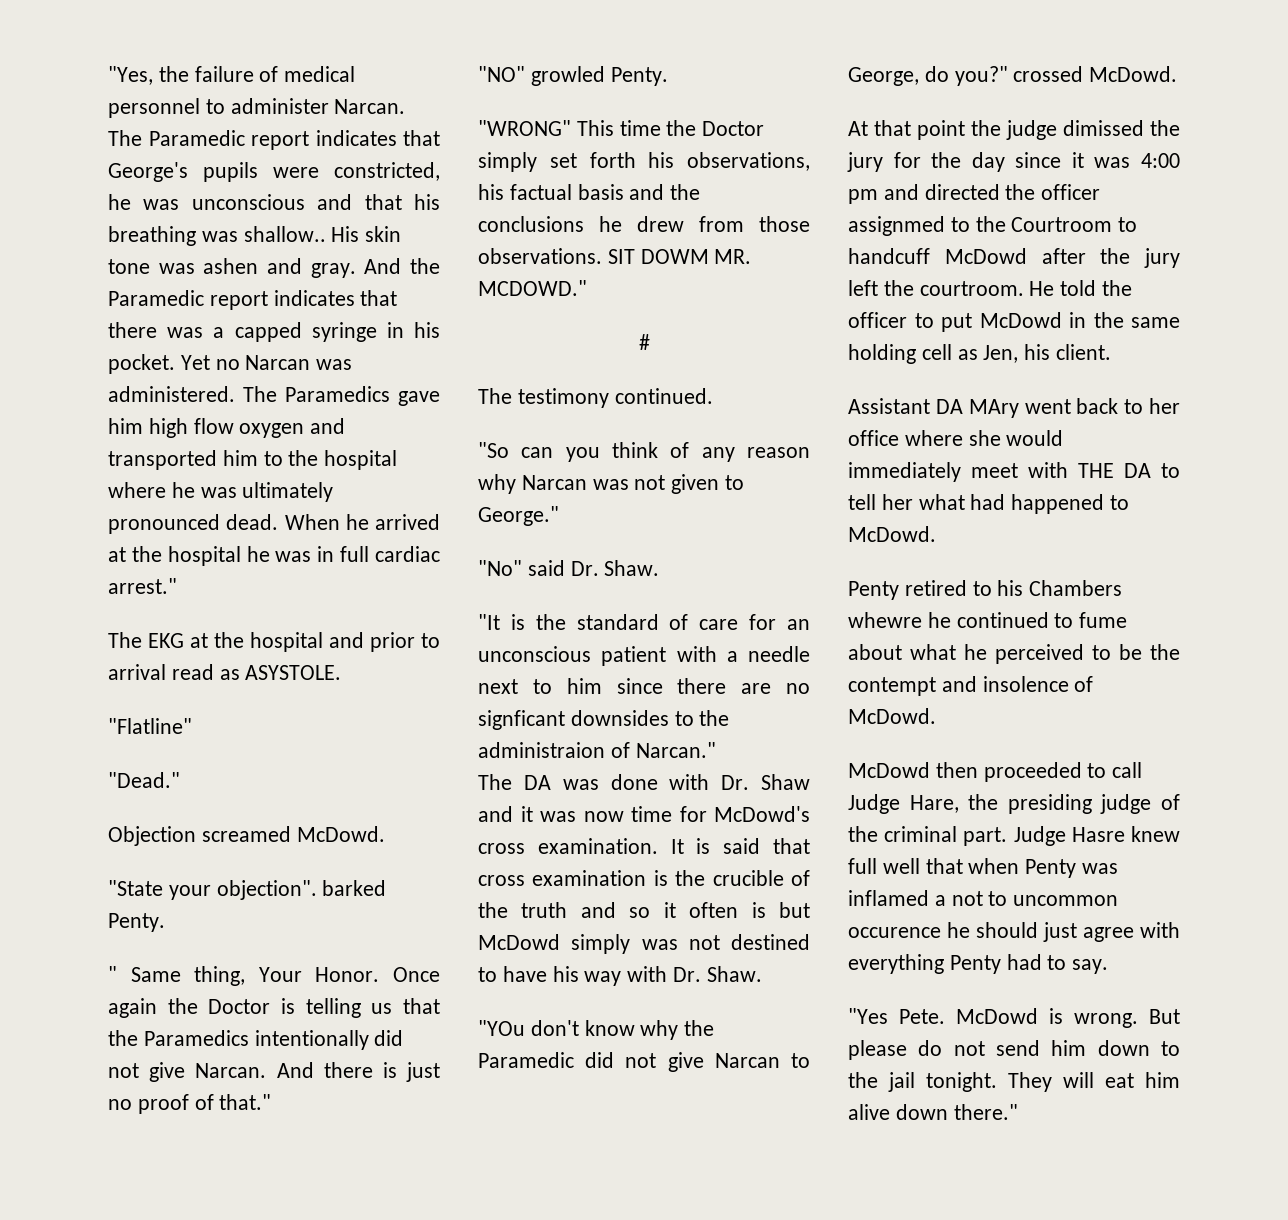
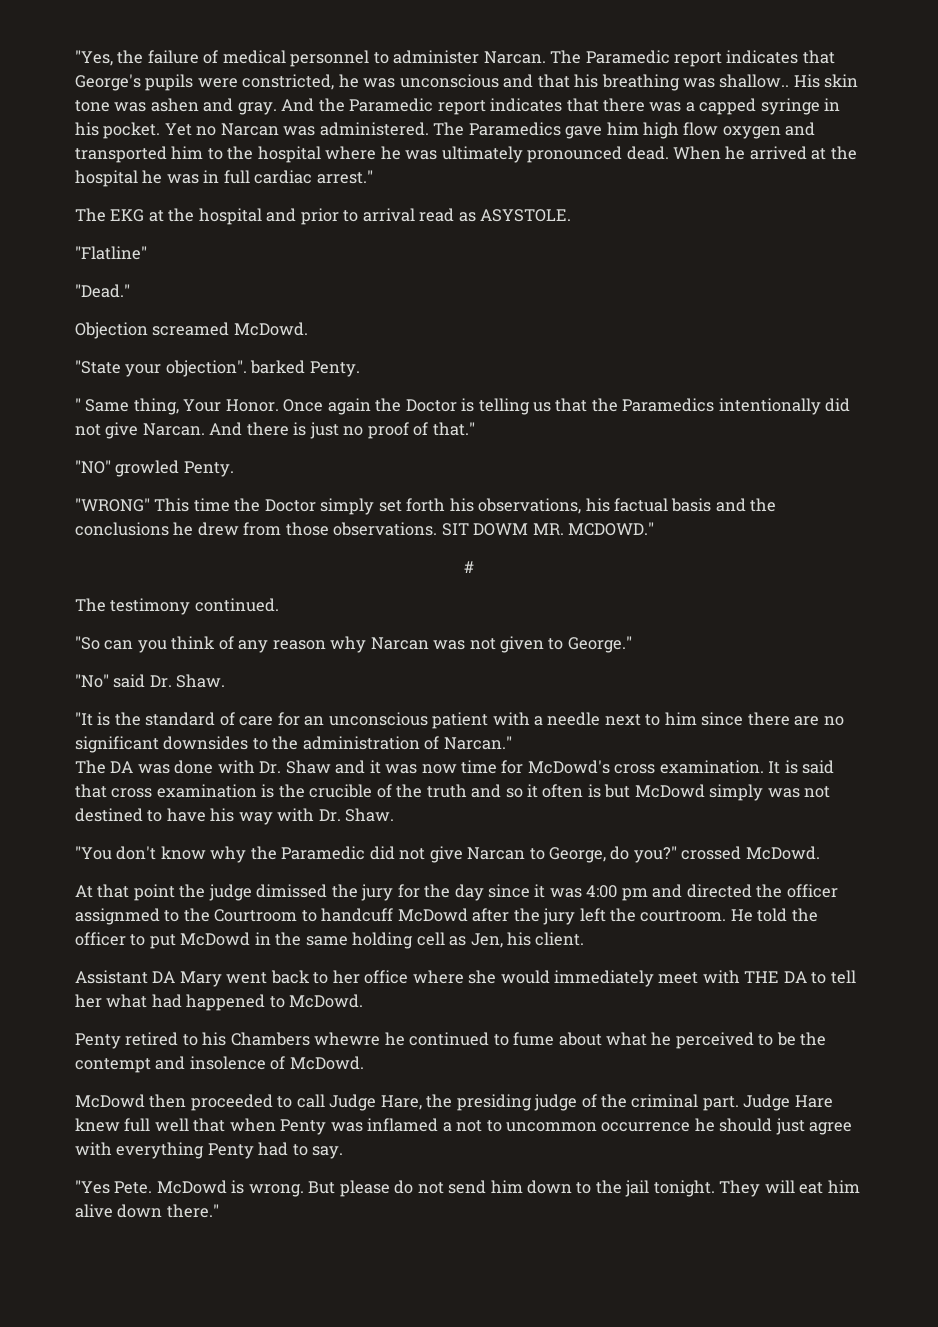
- "It is the standard of care for an unconscious patient with a needle next to him since there are no signficant downsides to the administraion of Narcan."
+ "It is the standard of care for an unconscious patient with a needle next to him since there are no significant downsides to the administration of Narcan."
- "YOu don't know why the Paramedic did not give Narcan to George, do you?" crossed McDowd.
+ "You don't know why the Paramedic did not give Narcan to George, do you?" crossed McDowd.
- Assistant DA MAry went back to her office where she would immediately meet with THE DA to tell her what had happened to McDowd.
+ Assistant DA Mary went back to her office where she would immediately meet with THE DA to tell her what had happened to McDowd.
- Judge Hasre knew full well that when Penty was inflamed a not to uncommon occurence he should just agree with everything Penty had to say.
+ Judge Hare knew full well that when Penty was inflamed a not to uncommon occurrence he should just agree with everything Penty had to say.

